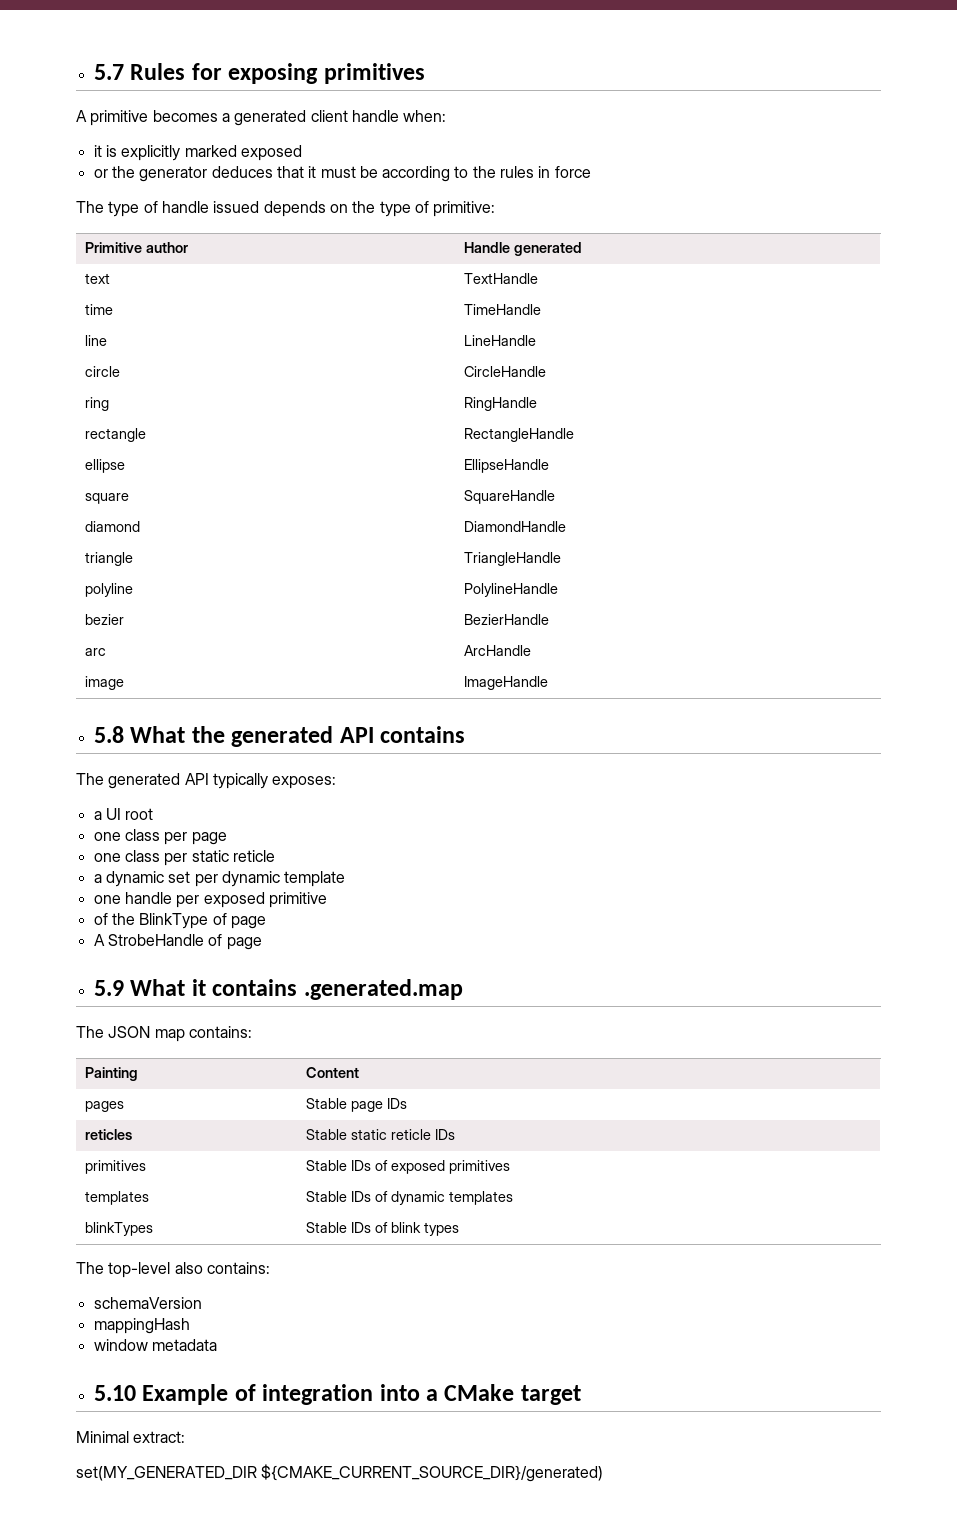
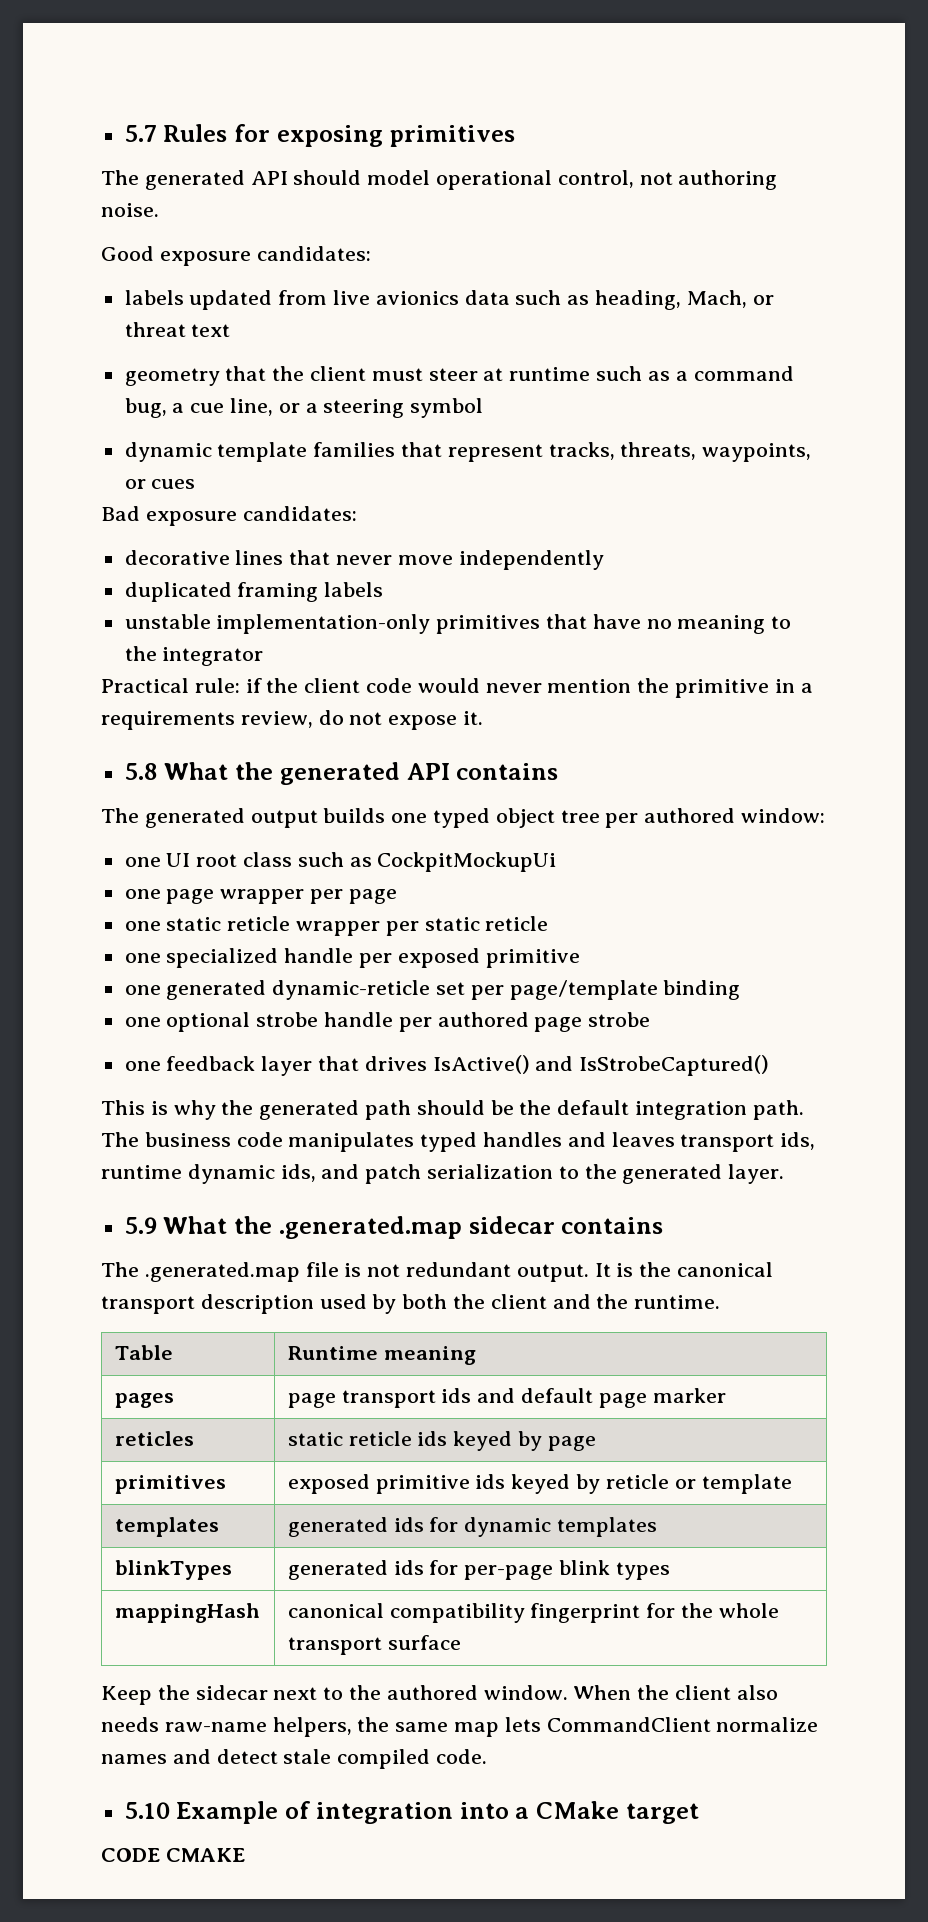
- A primitive becomes a generated client handle when:
- it is explicitly marked exposed
- or the generator deduces that it must be according to the rules in force
- The type of handle issued depends on the type of primitive:
- Primitive author | Handle generated
- text | TextHandle
- time | TimeHandle
- line | LineHandle
- circle | CircleHandle
- ring | RingHandle
- rectangle | RectangleHandle
- ellipse | EllipseHandle
- square | SquareHandle
- diamond | DiamondHandle
- triangle | TriangleHandle
- polyline | PolylineHandle
- bezier | BezierHandle
- arc | ArcHandle
- image | ImageHandle
+ The generated API should model operational control, not authoring noise.
+ Good exposure candidates:
+ labels updated from live avionics data such as heading, Mach, or threat text
+ geometry that the client must steer at runtime such as a command bug, a cue line, or a steering symbol
+ dynamic template families that represent tracks, threats, waypoints, or cues
+ Bad exposure candidates:
+ decorative lines that never move independently
+ duplicated framing labels
+ unstable implementation-only primitives that have no meaning to the integrator
+ Practical rule: if the client code would never mention the primitive in a requirements review, do not expose it.
- The generated API typically exposes:
- a UI root
- one class per page
+ The generated output builds one typed object tree per authored window:
+ one UI root class such as CockpitMockupUi
+ one page wrapper per page
- one class per static reticle
+ one static reticle wrapper per static reticle
- a dynamic set per dynamic template
- one handle per exposed primitive
+ one specialized handle per exposed primitive
- of the BlinkType of page
- A StrobeHandle of page
+ one generated dynamic-reticle set per page/template binding
+ one optional strobe handle per authored page strobe
+ one feedback layer that drives IsActive() and IsStrobeCaptured()
+ This is why the generated path should be the default integration path. The business code manipulates typed handles and leaves transport ids, runtime dynamic ids, and patch serialization to the generated layer.
- 5.9 What it contains .generated.map
- The JSON map contains:
- Painting | Content
- pages | Stable page IDs
+ 5.9 What the .generated.map sidecar contains
+ The .generated.map file is not redundant output. It is the canonical transport description used by both the client and the runtime.
+ Table | Runtime meaning
+ pages | page transport ids and default page marker
- reticles | Stable static reticle IDs
- primitives | Stable IDs of exposed primitives
- templates | Stable IDs of dynamic templates
- blinkTypes | Stable IDs of blink types
- The top-level also contains:
- schemaVersion
- mappingHash
- window metadata
+ reticles | static reticle ids keyed by page
+ primitives | exposed primitive ids keyed by reticle or template
+ templates | generated ids for dynamic templates
+ blinkTypes | generated ids for per-page blink types
+ mappingHash | canonical compatibility fingerprint for the whole transport surface
+ Keep the sidecar next to the authored window. When the client also needs raw-name helpers, the same map lets CommandClient normalize names and detect stale compiled code.
- Minimal extract:
- set(MY_GENERATED_DIR ${CMAKE_CURRENT_SOURCE_DIR}/generated)
+ CODE CMAKE

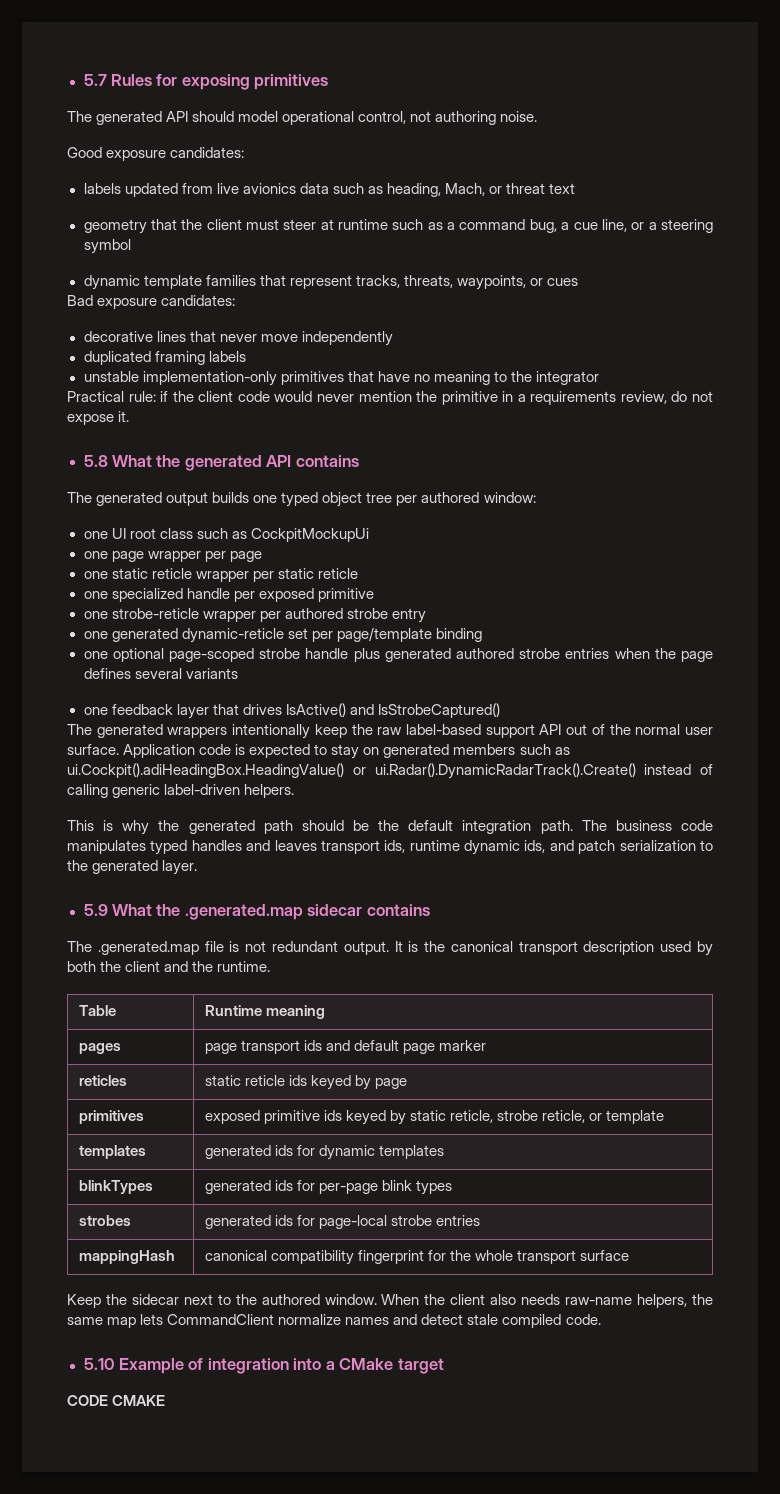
+ one strobe-reticle wrapper per authored strobe entry
- one optional strobe handle per authored page strobe
+ one optional page-scoped strobe handle plus generated authored strobe entries when the page defines several variants
+ The generated wrappers intentionally keep the raw label-based support API out of the normal user surface. Application code is expected to stay on generated members such as ui.Cockpit().adiHeadingBox.HeadingValue() or ui.Radar().DynamicRadarTrack().Create() instead of calling generic label-driven helpers.
- primitives | exposed primitive ids keyed by reticle or template
+ primitives | exposed primitive ids keyed by static reticle, strobe reticle, or template
+ strobes | generated ids for page-local strobe entries

